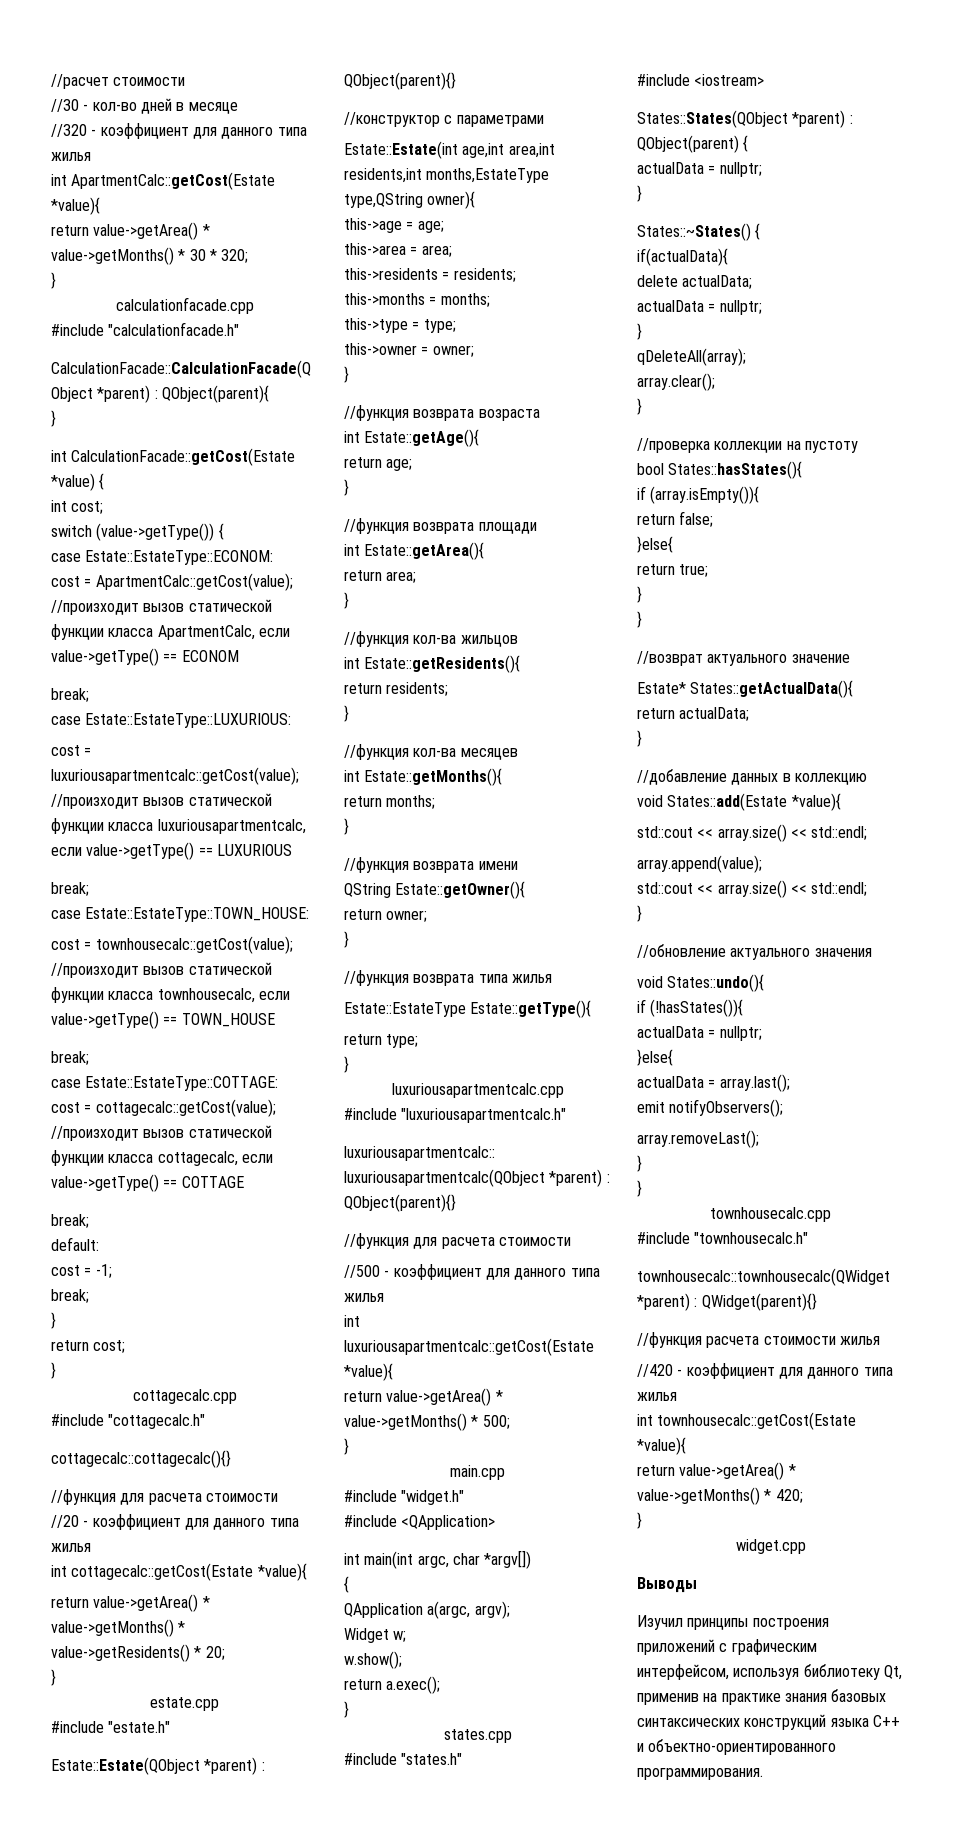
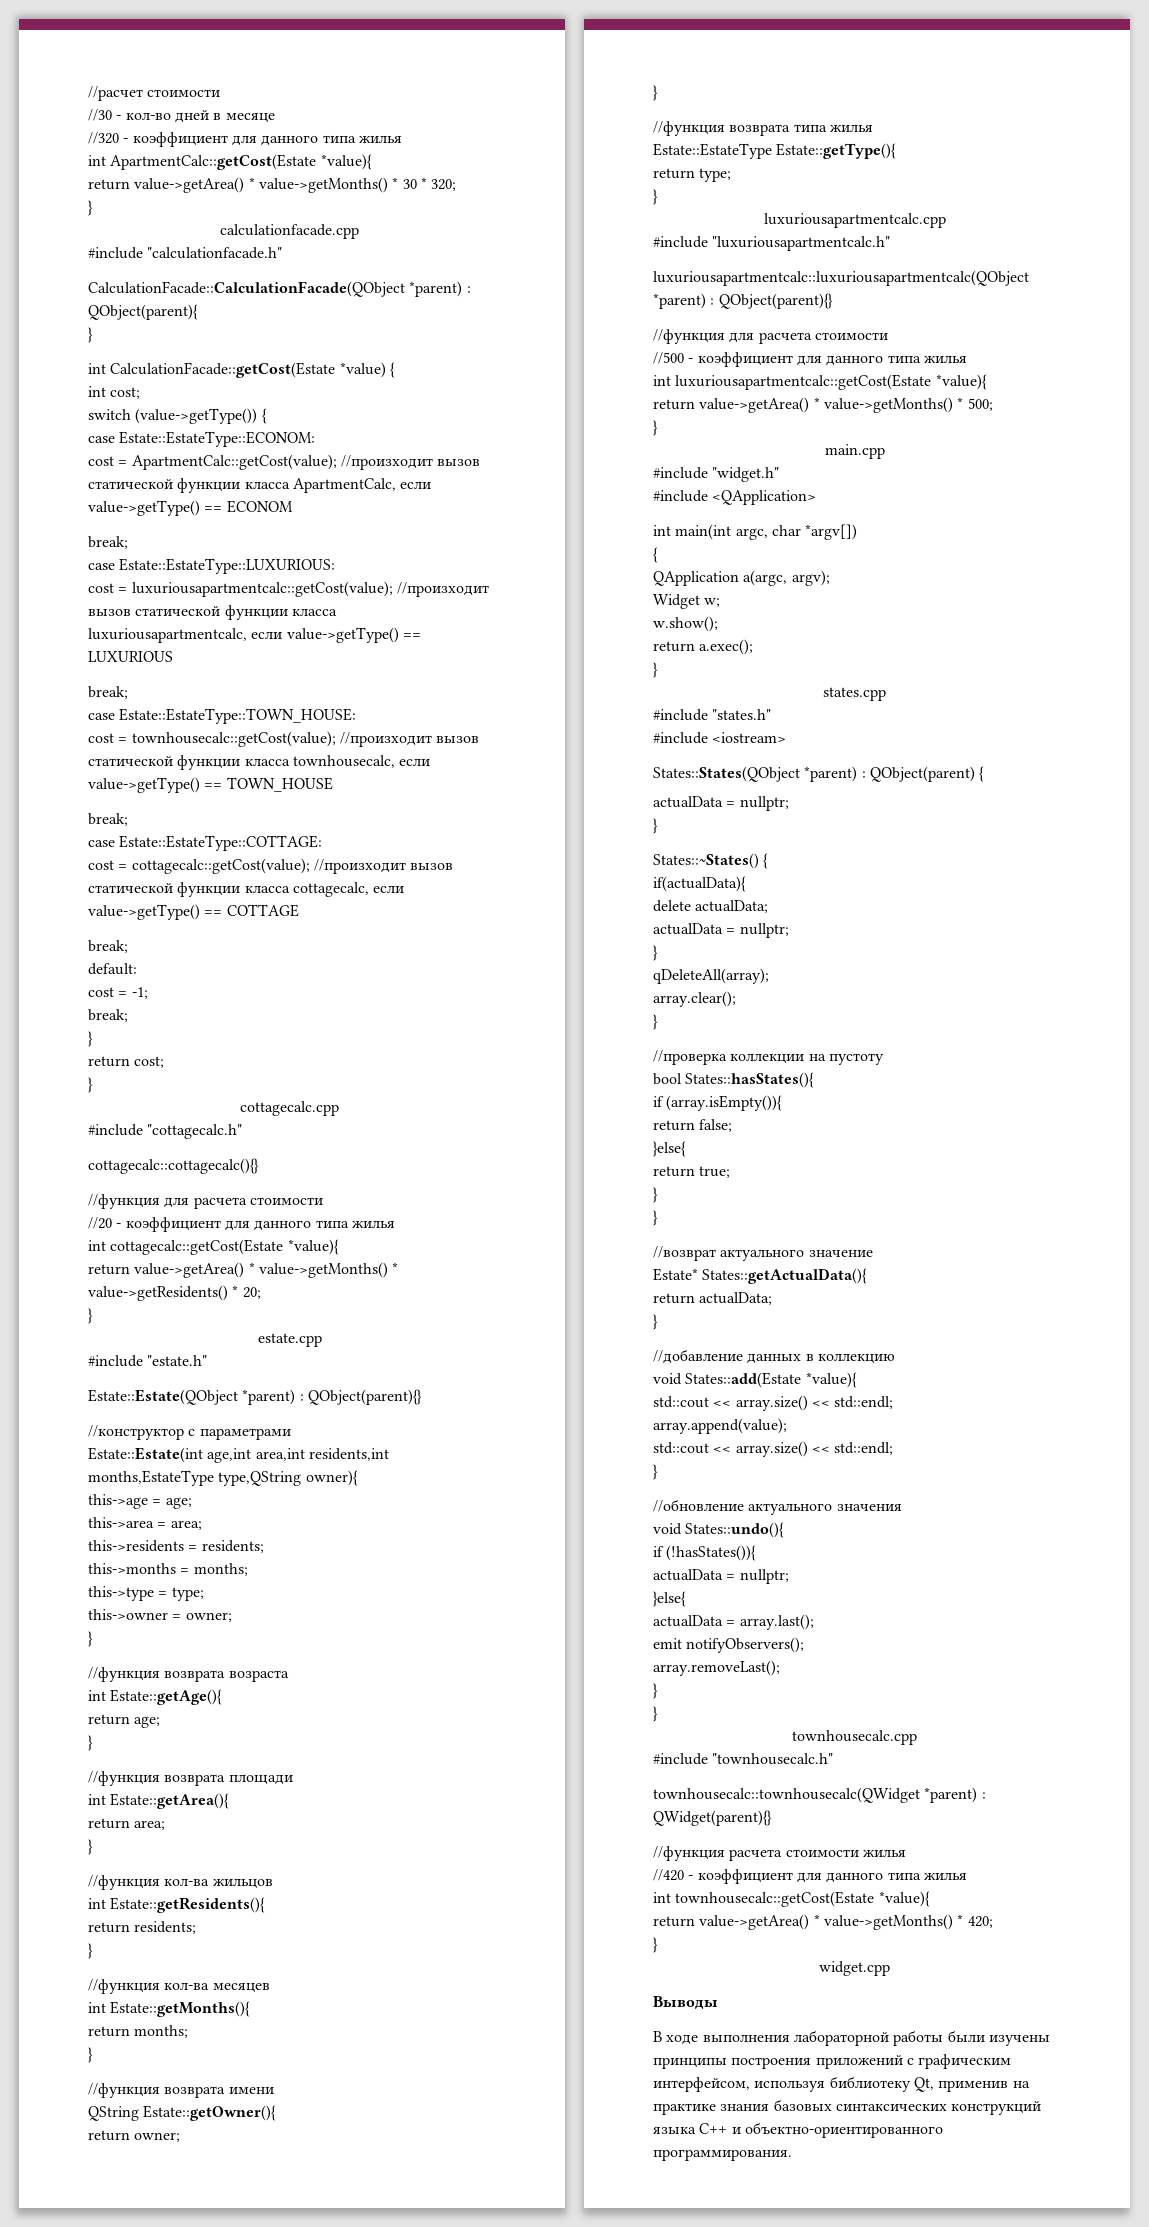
- Изучил принципы построения приложений с графическим интерфейсом, используя библиотеку Qt, применив на практике знания базовых синтаксических конструкций языка C++ и объектно-ориентированного программирования.
+ В ходе выполнения лабораторной работы были изучены принципы построения приложений с графическим интерфейсом, используя библиотеку Qt, применив на практике знания базовых синтаксических конструкций языка C++ и объектно-ориентированного программирования.

